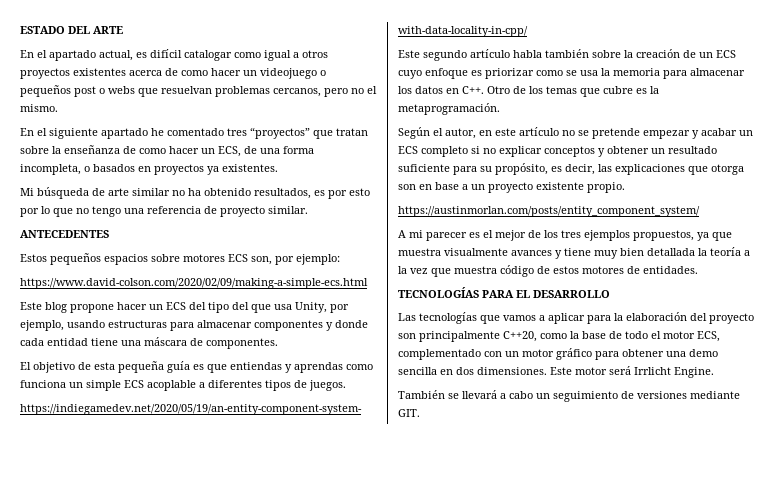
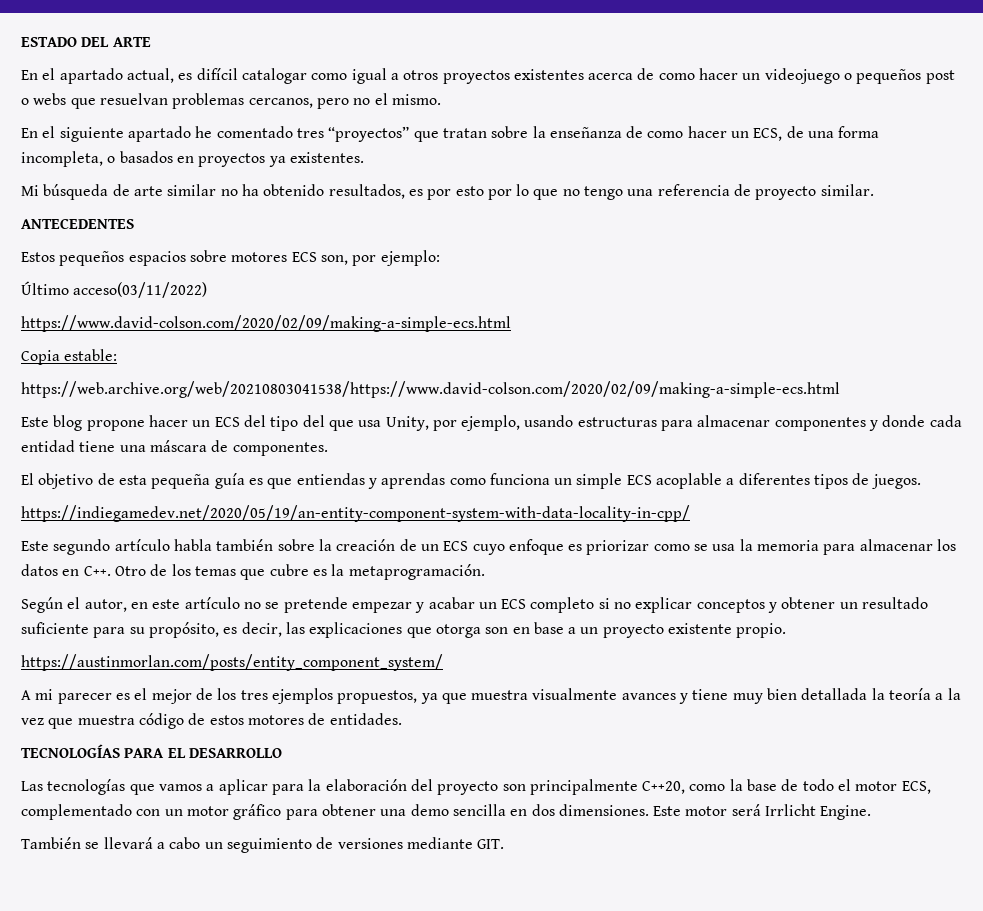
+ Último acceso(03/11/2022)
+ Copia estable:
+ https://web.archive.org/web/20210803041538/https://www.david-colson.com/2020/02/09/making-a-simple-ecs.html

